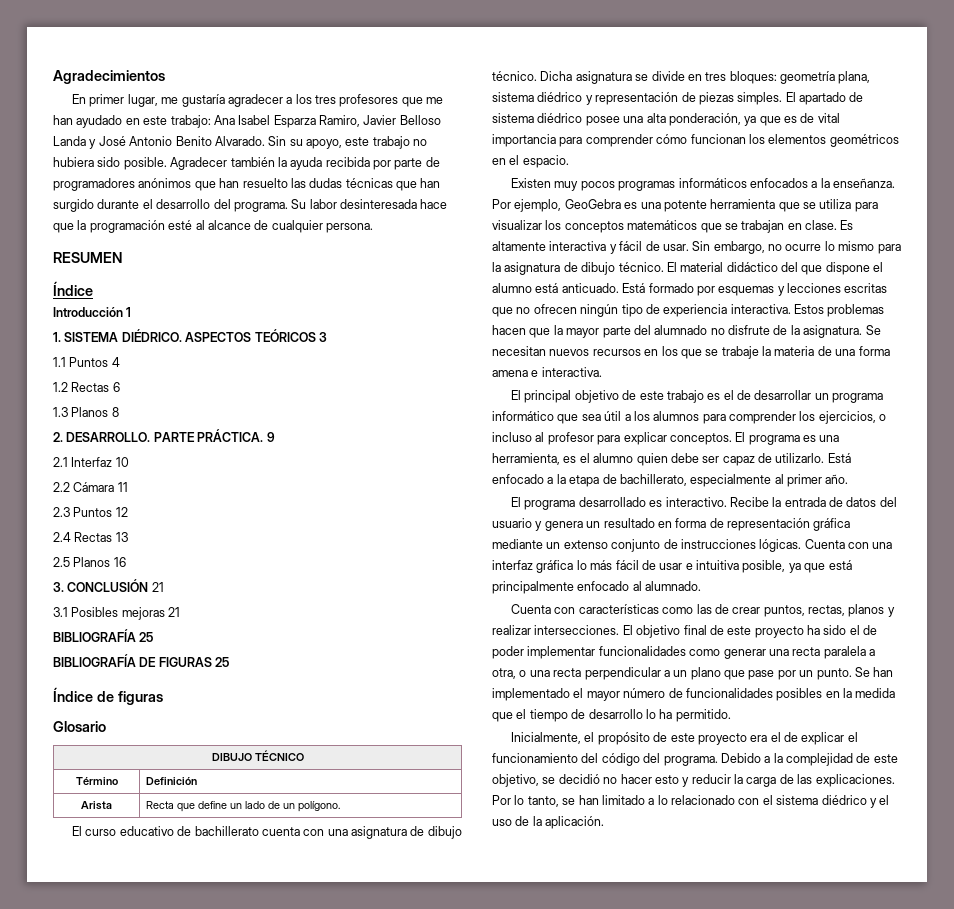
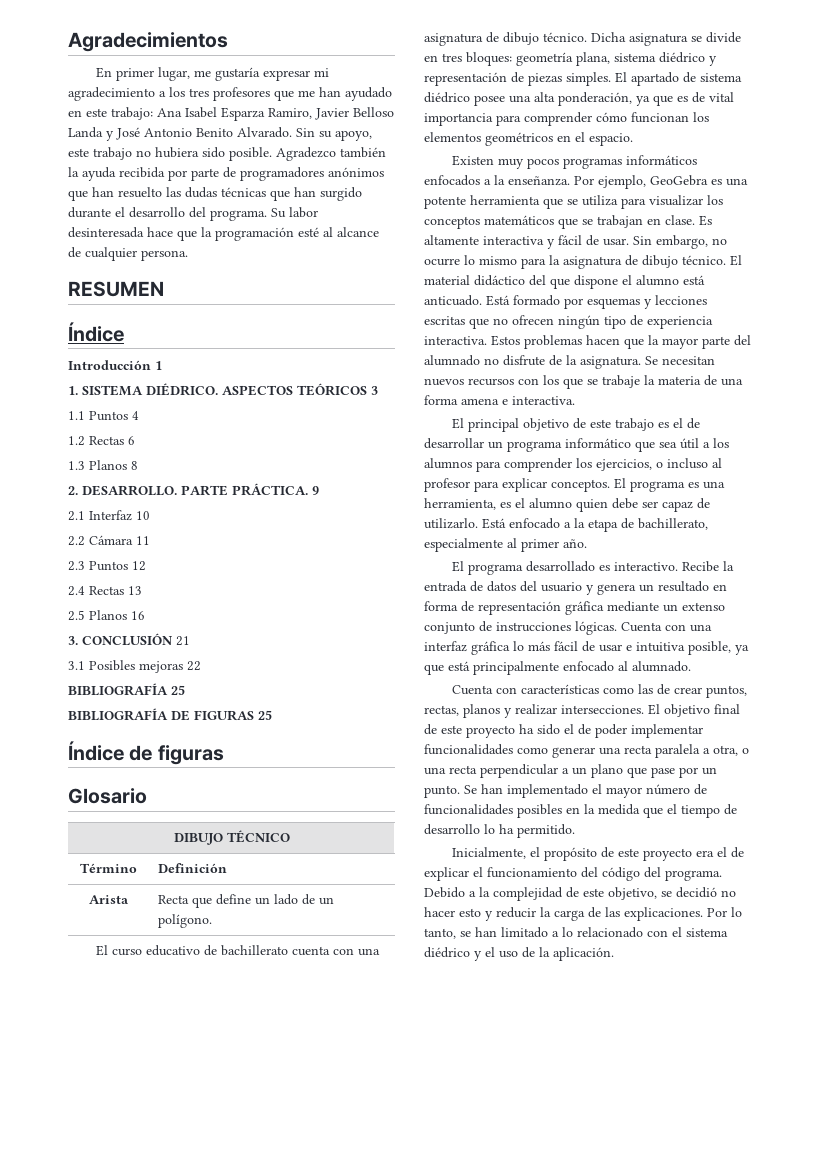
- En primer lugar, me gustaría agradecer a los tres profesores que me han ayudado en este trabajo: Ana Isabel Esparza Ramiro, Javier Belloso Landa y José Antonio Benito Alvarado.
+ En primer lugar, me gustaría expresar mi agradecimiento a los tres profesores que me han ayudado en este trabajo: Ana Isabel Esparza Ramiro, Javier Belloso Landa y José Antonio Benito Alvarado.
- Agradecer también la ayuda recibida por parte de programadores anónimos que han resuelto las dudas técnicas que han surgido durante el desarrollo del programa.
+ Agradezco también la ayuda recibida por parte de programadores anónimos que han resuelto las dudas técnicas que han surgido durante el desarrollo del programa.
- 3.1 Posibles mejoras 21
+ 3.1 Posibles mejoras 22
- Se necesitan nuevos recursos en los que se trabaje la materia de una forma amena e interactiva.
+ Se necesitan nuevos recursos con los que se trabaje la materia de una forma amena e interactiva.

